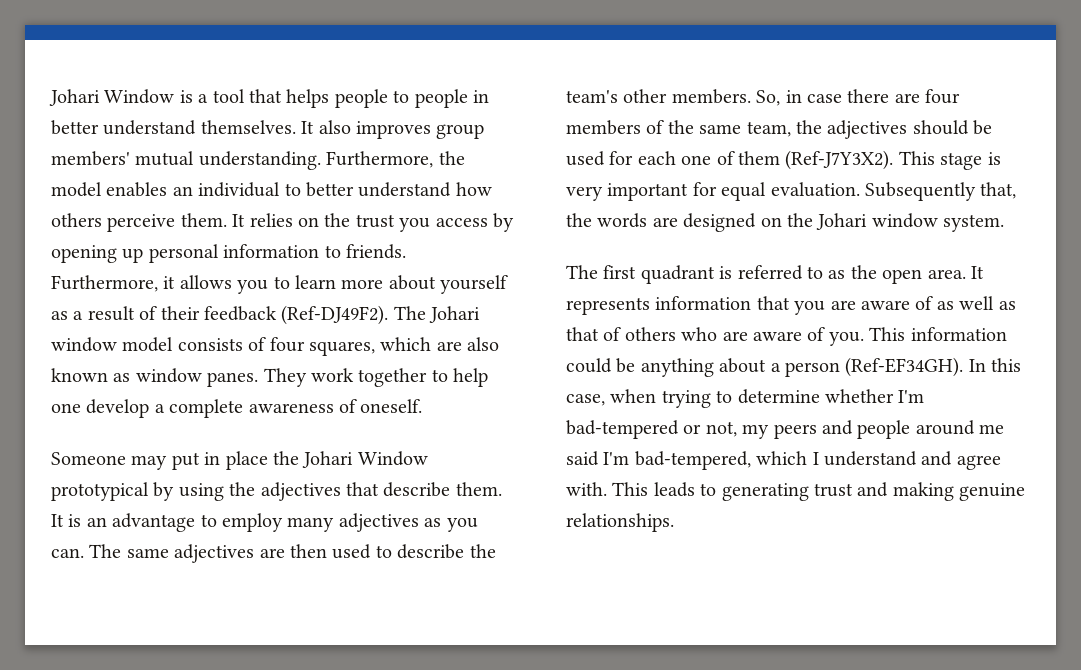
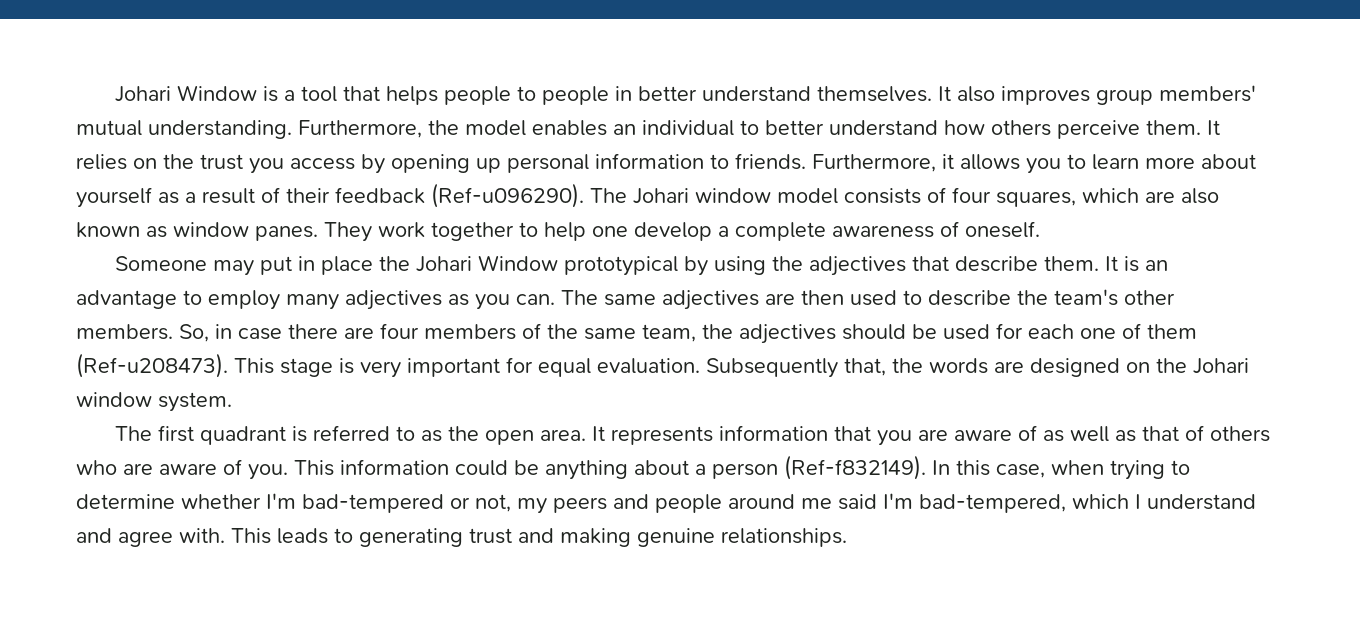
- Furthermore, it allows you to learn more about yourself as a result of their feedback (Ref-DJ49F2).
+ Furthermore, it allows you to learn more about yourself as a result of their feedback (Ref-u096290).
- So, in case there are four members of the same team, the adjectives should be used for each one of them (Ref-J7Y3X2).
+ So, in case there are four members of the same team, the adjectives should be used for each one of them (Ref-u208473).
- This information could be anything about a person (Ref-EF34GH).
+ This information could be anything about a person (Ref-f832149).

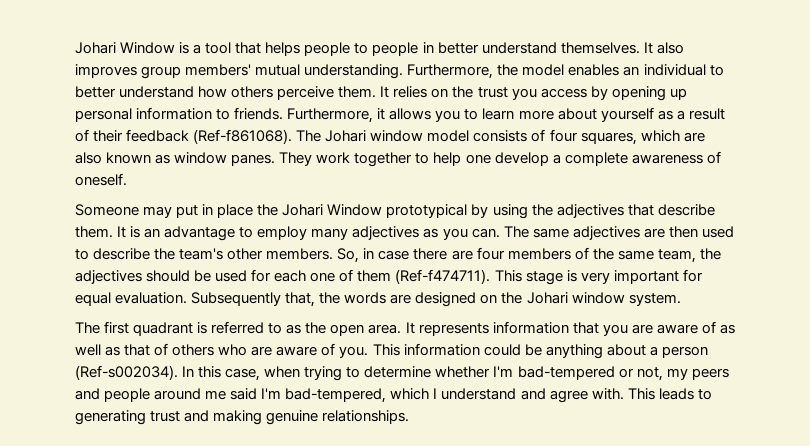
- Furthermore, it allows you to learn more about yourself as a result of their feedback (Ref-u096290).
+ Furthermore, it allows you to learn more about yourself as a result of their feedback (Ref-f861068).
- So, in case there are four members of the same team, the adjectives should be used for each one of them (Ref-u208473).
+ So, in case there are four members of the same team, the adjectives should be used for each one of them (Ref-f474711).
- This information could be anything about a person (Ref-f832149).
+ This information could be anything about a person (Ref-s002034).

